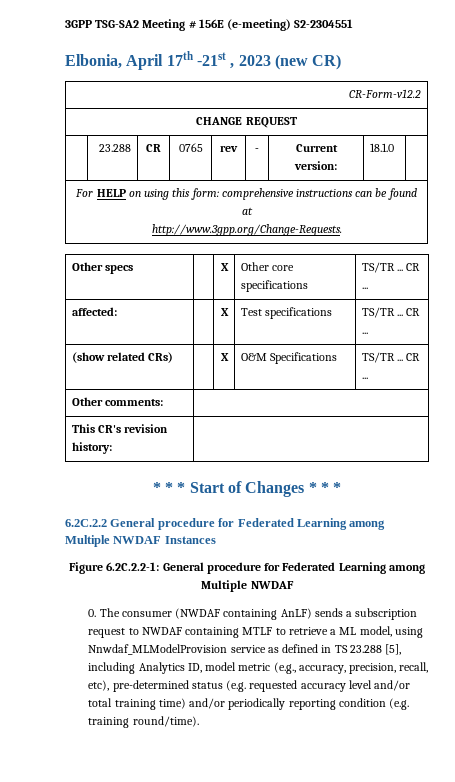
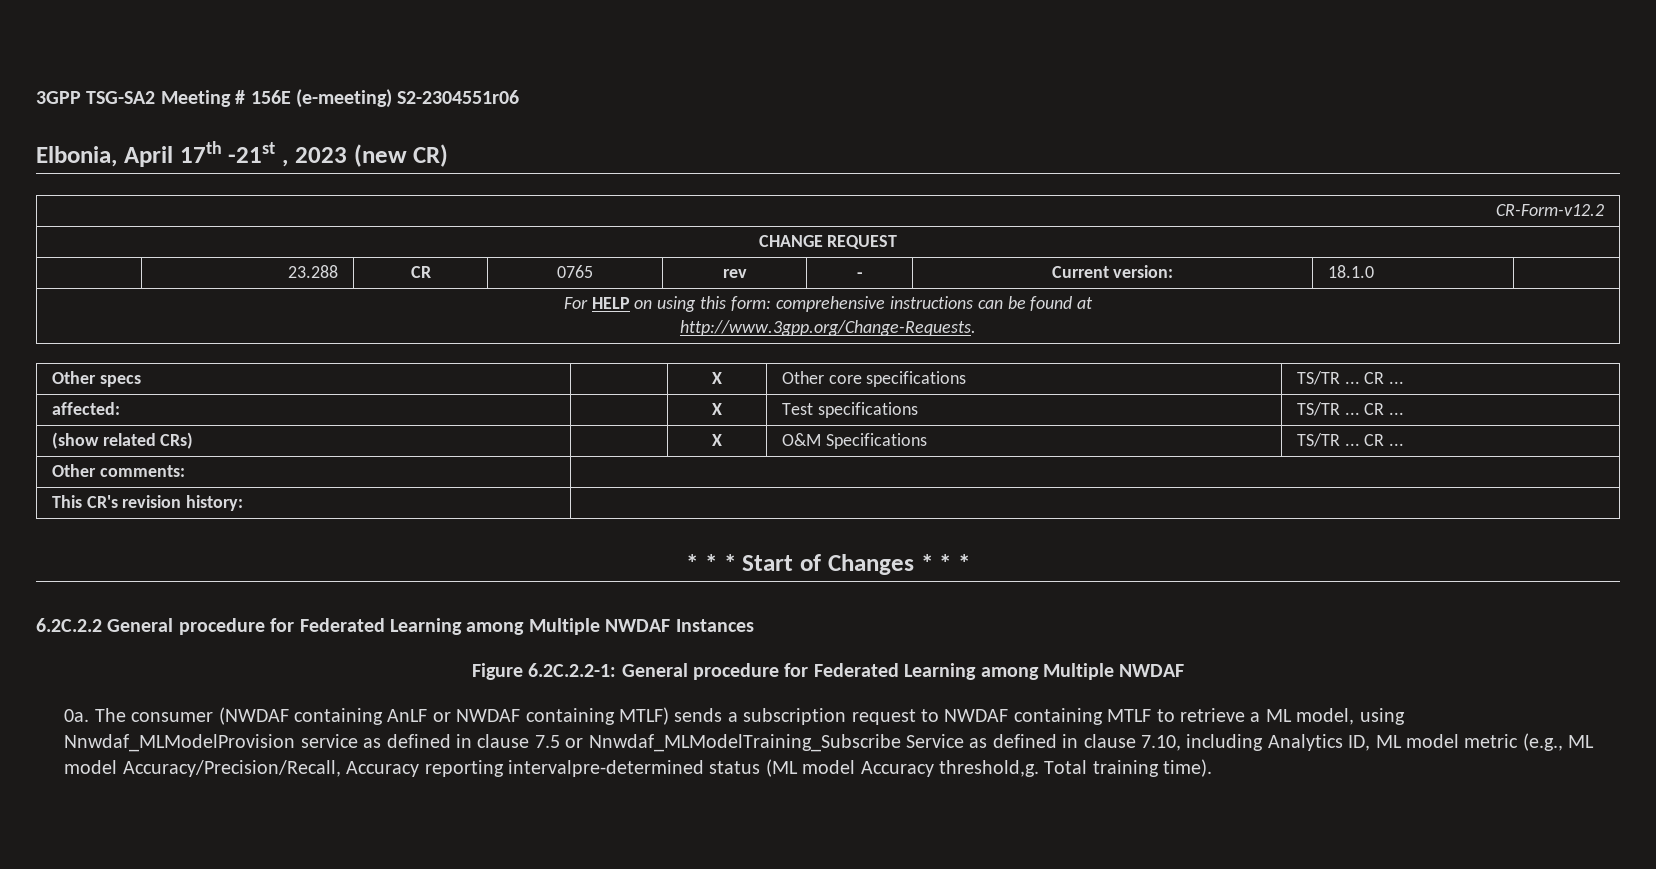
- 3GPP TSG-SA2 Meeting # 156E (e-meeting) S2-2304551
+ 3GPP TSG-SA2 Meeting # 156E (e-meeting) S2-2304551r06
- 0. The consumer (NWDAF containing AnLF) sends a subscription request to NWDAF containing MTLF to retrieve a ML model, using Nnwdaf_MLModelProvision service as defined in TS 23.288 [5], including Analytics ID, model metric (e.g., accuracy, precision, recall, etc), pre-determined status (e.g. requested accuracy level and/or total training time) and/or periodically reporting condition (e.g. training round/time).
+ 0a. The consumer (NWDAF containing AnLF or NWDAF containing MTLF) sends a subscription request to NWDAF containing MTLF to retrieve a ML model, using Nnwdaf_MLModelProvision service as defined in clause 7.5 or Nnwdaf_MLModelTraining_Subscribe Service as defined in clause 7.10, including Analytics ID, ML model metric (e.g., ML model Accuracy/Precision/Recall, Accuracy reporting intervalpre-determined status (ML model Accuracy threshold,g. Total training time).

